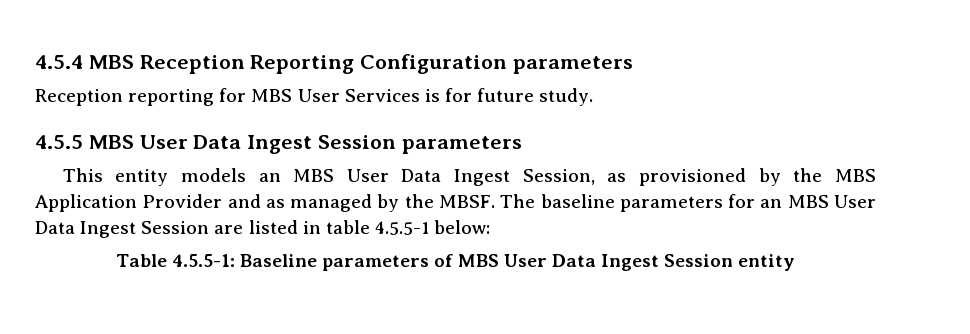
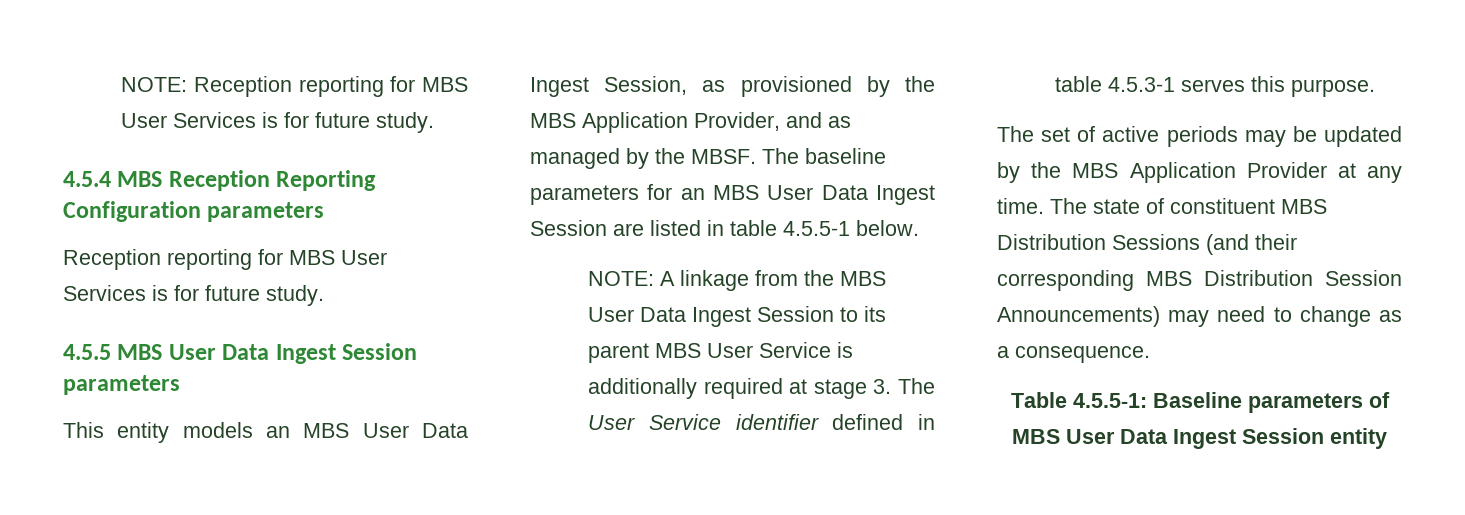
+ NOTE: Reception reporting for MBS User Services is for future study.
- This entity models an MBS User Data Ingest Session, as provisioned by the MBS Application Provider and as managed by the MBSF.
+ This entity models an MBS User Data Ingest Session, as provisioned by the MBS Application Provider, and as managed by the MBSF.
- The baseline parameters for an MBS User Data Ingest Session are listed in table 4.5.5-1 below:
+ The baseline parameters for an MBS User Data Ingest Session are listed in table 4.5.5-1 below.
+ NOTE: A linkage from the MBS User Data Ingest Session to its parent MBS User Service is additionally required at stage 3. The User Service identifier defined in table 4.5.3-1 serves this purpose.
+ The set of active periods may be updated by the MBS Application Provider at any time. The state of constituent MBS Distribution Sessions (and their corresponding MBS Distribution Session Announcements) may need to change as a consequence.

